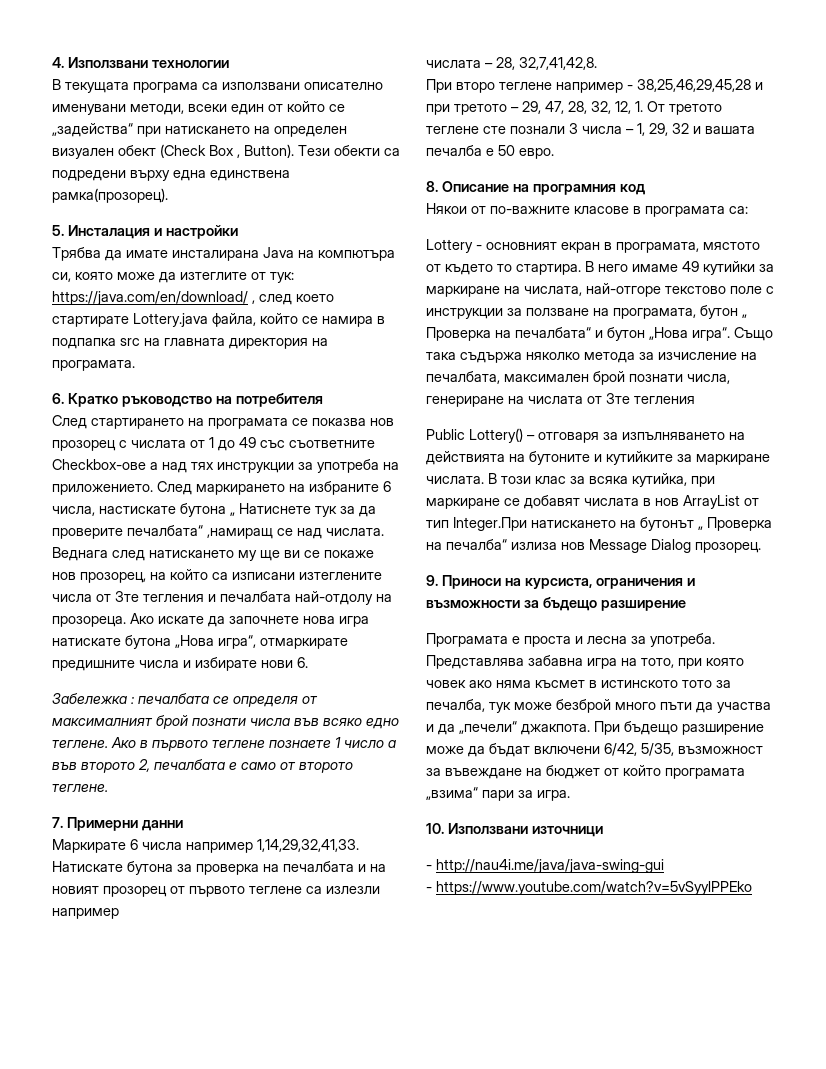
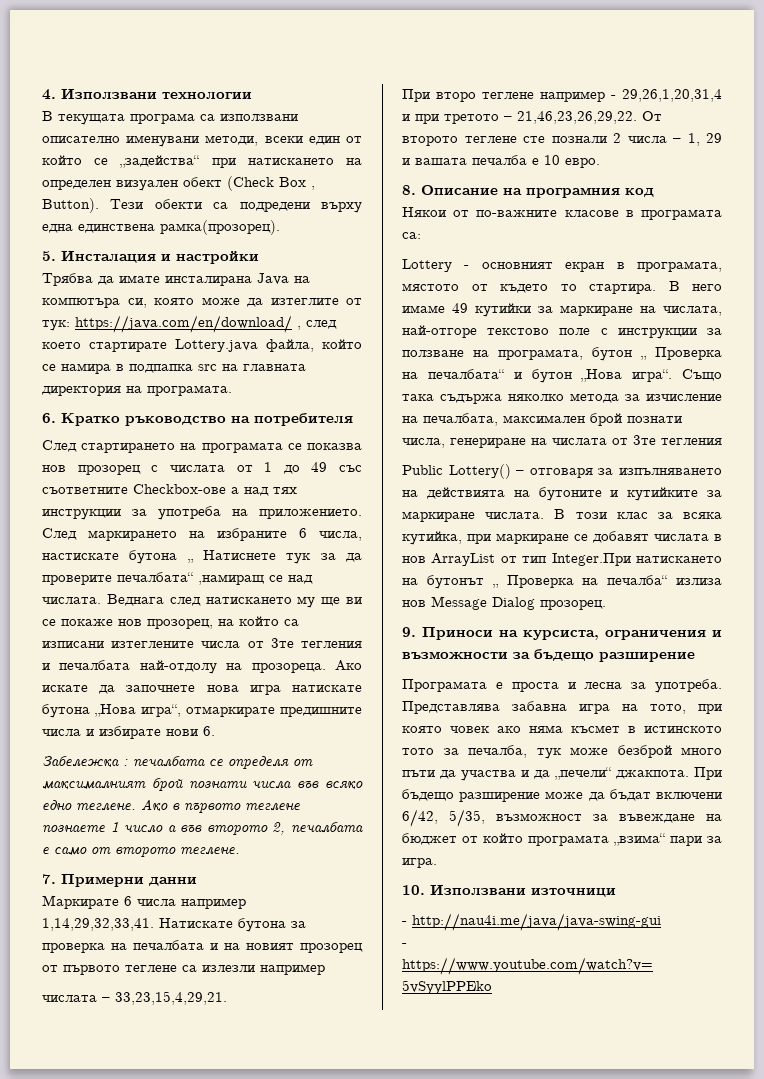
- Маркирате 6 числа например 1,14,29,32,41,33.
+ Маркирате 6 числа например 1,14,29,32,33,41.
- числата – 28, 32,7,41,42,8.
+ числата – 33,23,15,4,29,21.
- При второ теглене например - 38,25,46,29,45,28 и при третото – 29, 47, 28, 32, 12, 1. От третото теглене сте познали 3 числа – 1, 29, 32 и вашата печалба е 50 евро.
+ При второ теглене например - 29,26,1,20,31,4 и при третото – 21,46,23,26,29,22. От второто теглене сте познали 2 числа – 1, 29 и вашата печалба е 10 евро.

